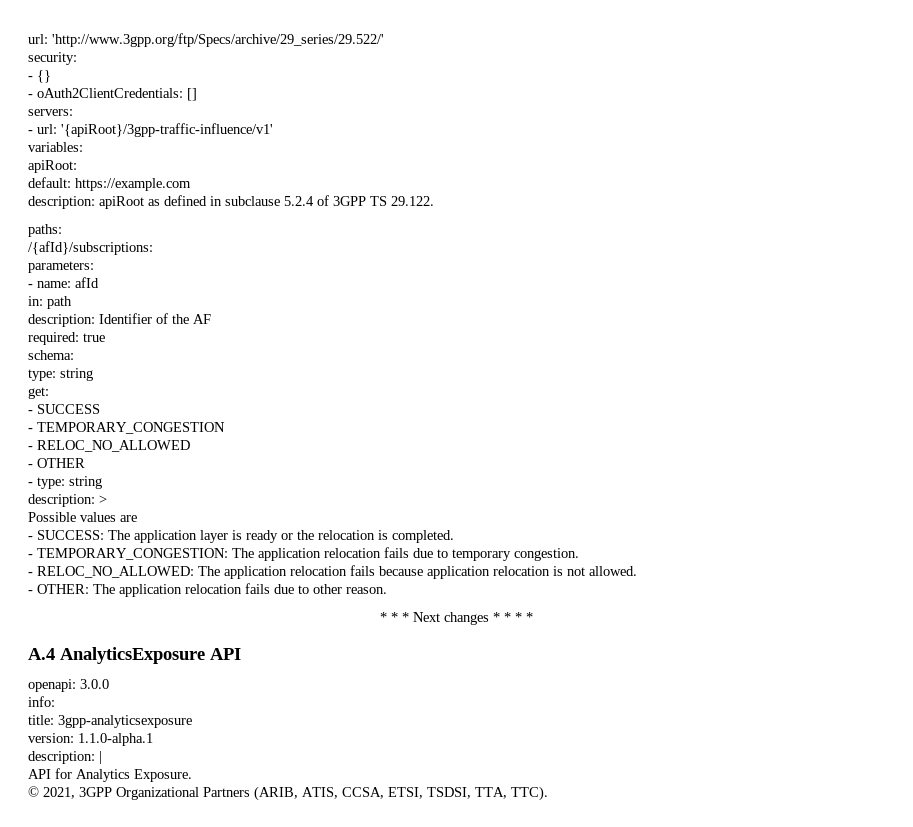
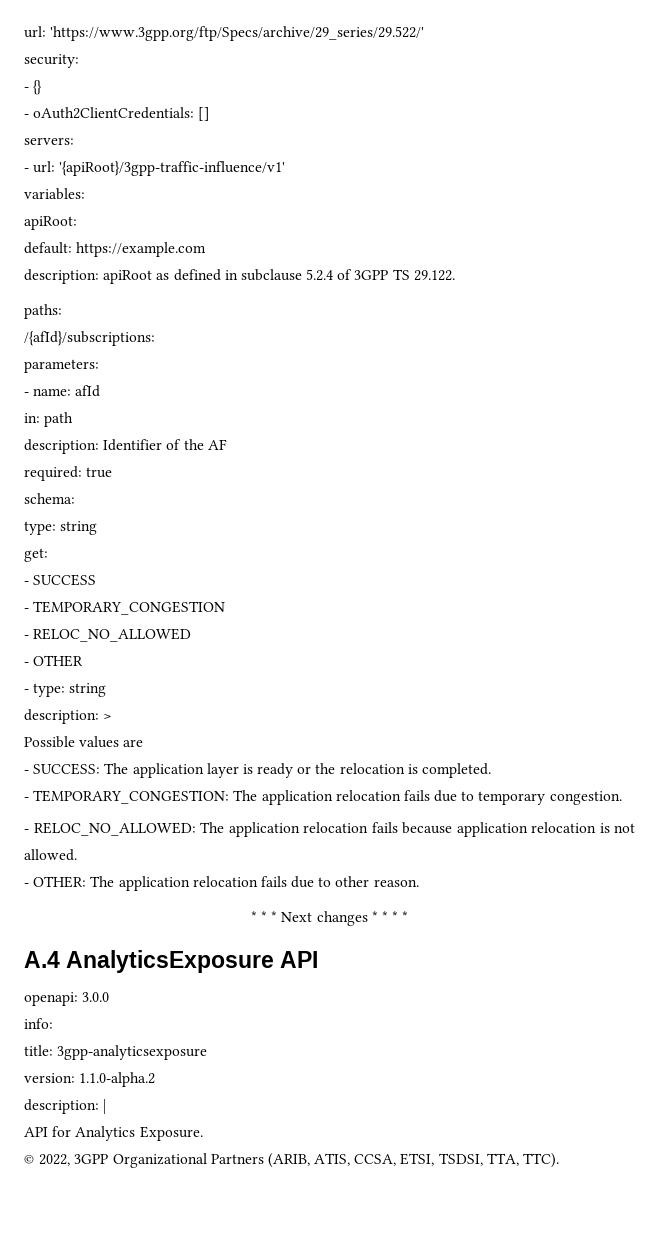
- url: 'http://www.3gpp.org/ftp/Specs/archive/29_series/29.522/'
+ url: 'https://www.3gpp.org/ftp/Specs/archive/29_series/29.522/'
- version: 1.1.0-alpha.1
+ version: 1.1.0-alpha.2
- © 2021, 3GPP Organizational Partners (ARIB, ATIS, CCSA, ETSI, TSDSI, TTA, TTC).
+ © 2022, 3GPP Organizational Partners (ARIB, ATIS, CCSA, ETSI, TSDSI, TTA, TTC).

